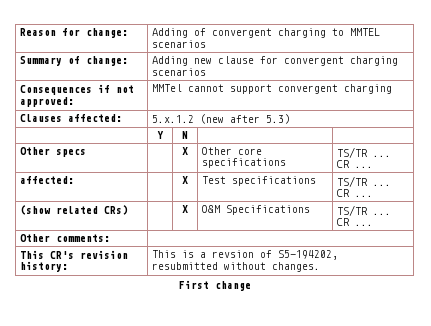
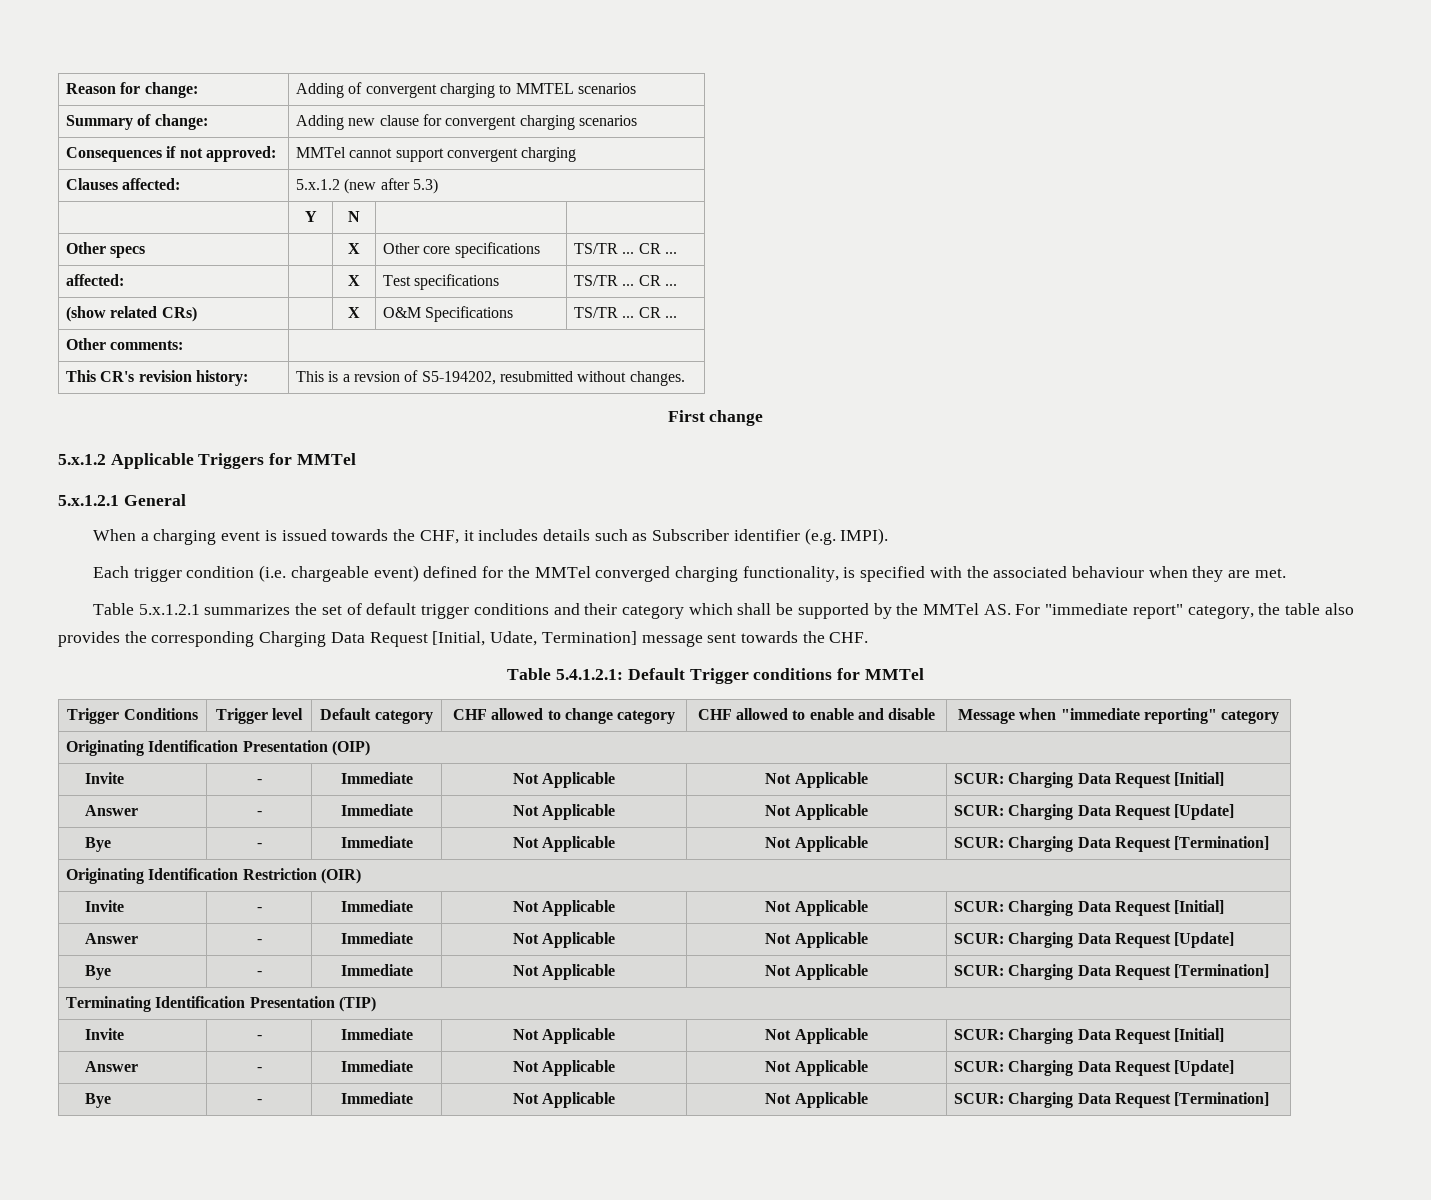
+ 5.x.1.2 Applicable Triggers for MMTel
+ 5.x.1.2.1 General
+ When a charging event is issued towards the CHF, it includes details such as Subscriber identifier (e.g. IMPI).
+ Each trigger condition (i.e. chargeable event) defined for the MMTel converged charging functionality, is specified with the associated behaviour when they are met.
+ Table 5.x.1.2.1 summarizes the set of default trigger conditions and their category which shall be supported by the MMTel AS. For "immediate report" category, the table also provides the corresponding Charging Data Request [Initial, Udate, Termination] message sent towards the CHF.
+ Table 5.4.1.2.1: Default Trigger conditions for MMTel
+ Trigger Conditions | Trigger level | Default category | CHF allowed to change category | CHF allowed to enable and disable | Message when "immediate reporting" category
+ Originating Identification Presentation (OIP)
+ Invite | - | Immediate | Not Applicable | Not Applicable | SCUR: Charging Data Request [Initial]
+ Answer | - | Immediate | Not Applicable | Not Applicable | SCUR: Charging Data Request [Update]
+ Bye | - | Immediate | Not Applicable | Not Applicable | SCUR: Charging Data Request [Termination]
+ Originating Identification Restriction (OIR)
+ Invite | - | Immediate | Not Applicable | Not Applicable | SCUR: Charging Data Request [Initial]
+ Answer | - | Immediate | Not Applicable | Not Applicable | SCUR: Charging Data Request [Update]
+ Bye | - | Immediate | Not Applicable | Not Applicable | SCUR: Charging Data Request [Termination]
+ Terminating Identification Presentation (TIP)
+ Invite | - | Immediate | Not Applicable | Not Applicable | SCUR: Charging Data Request [Initial]
+ Answer | - | Immediate | Not Applicable | Not Applicable | SCUR: Charging Data Request [Update]
+ Bye | - | Immediate | Not Applicable | Not Applicable | SCUR: Charging Data Request [Termination]

